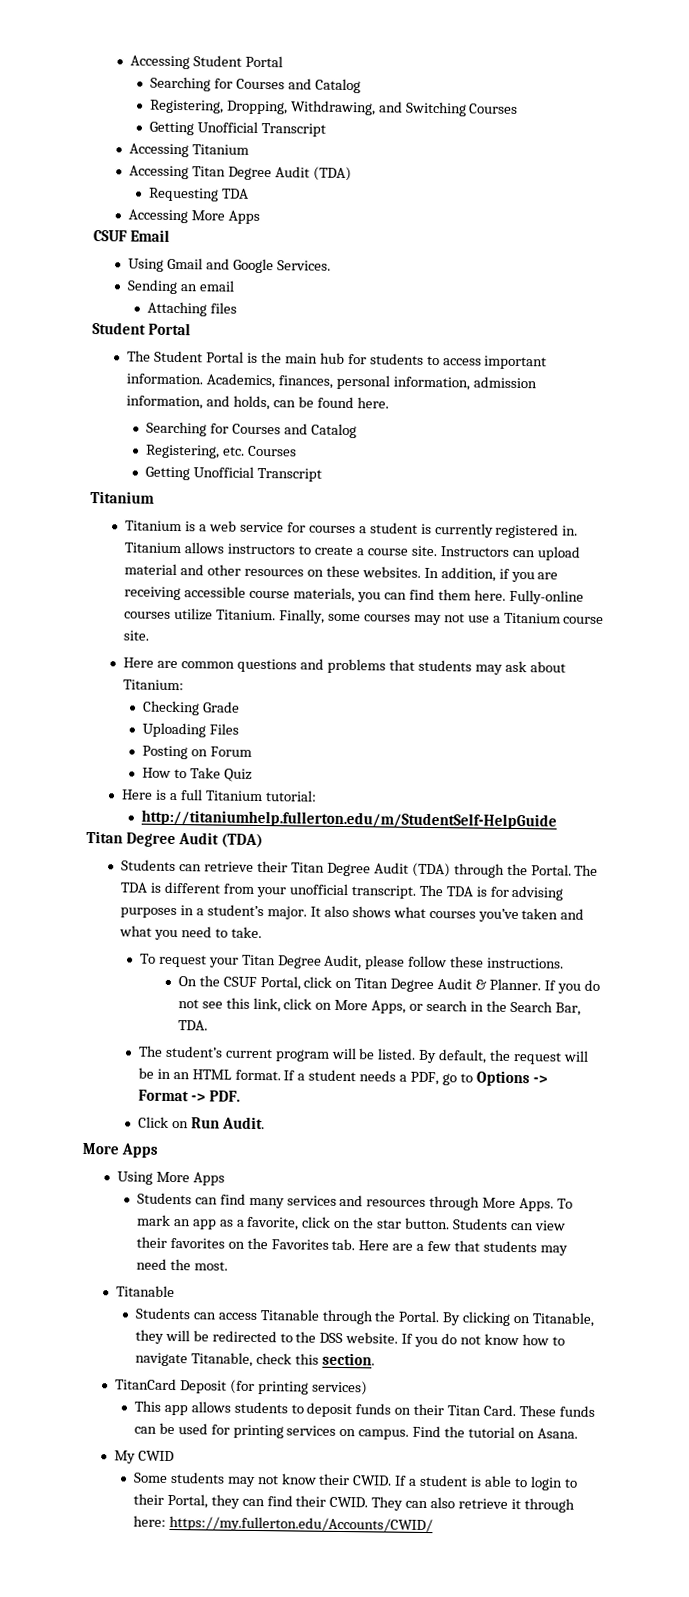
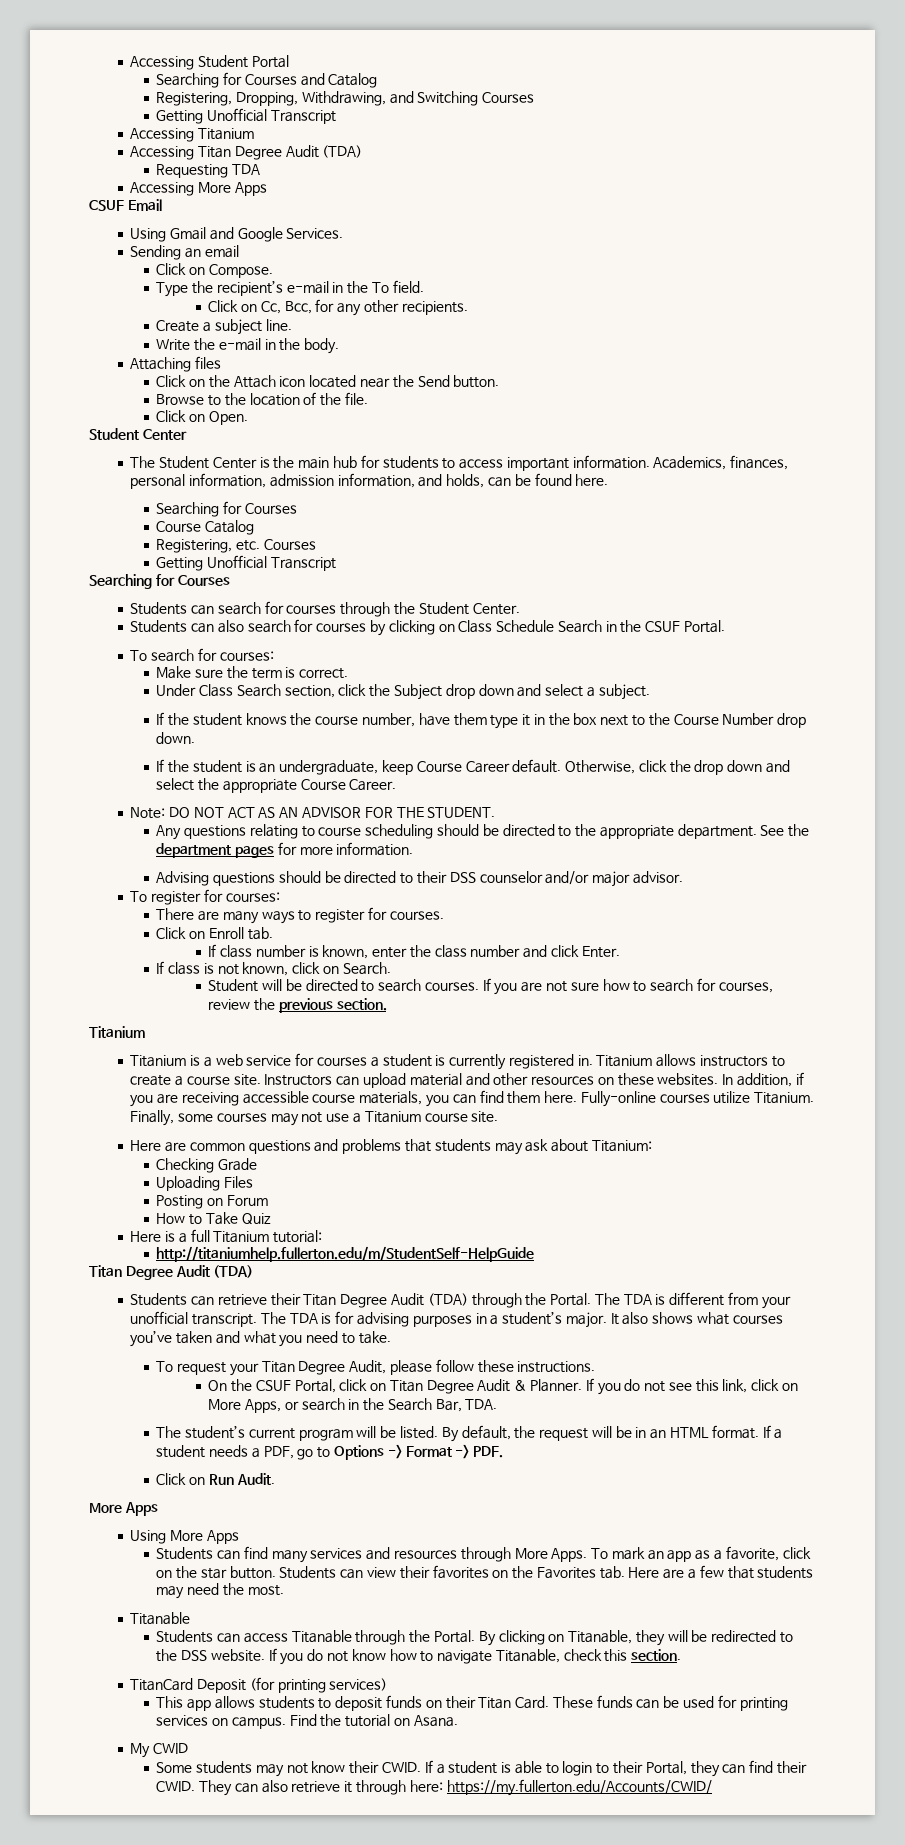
+ Click on Compose.
+ Type the recipient’s e-mail in the To field.
+ Click on Cc, Bcc, for any other recipients.
+ Create a subject line.
+ Write the e-mail in the body.
  Attaching files
- Student Portal
+ Click on the Attach icon located near the Send button.
+ Browse to the location of the file.
+ Click on Open.
+ Student Center
- The Student Portal is the main hub for students to access important information.
+ The Student Center is the main hub for students to access important information.
  Academics, finances, personal information, admission information, and holds, can be found here.
- Searching for Courses and Catalog
+ Searching for Courses
+ Course Catalog
  Registering, etc. Courses
  Getting Unofficial Transcript
+ Searching for Courses
+ Students can search for courses through the Student Center.
+ Students can also search for courses by clicking on Class Schedule Search in the CSUF Portal.
+ To search for courses:
+ Make sure the term is correct.
+ Under Class Search section, click the Subject drop down and select a subject.
+ If the student knows the course number, have them type it in the box next to the Course Number drop down.
+ If the student is an undergraduate, keep Course Career default. Otherwise, click the drop down and select the appropriate Course Career.
+ Note: DO NOT ACT AS AN ADVISOR FOR THE STUDENT.
+ Any questions relating to course scheduling should be directed to the appropriate department. See the department pages for more information.
+ Advising questions should be directed to their DSS counselor and/or major advisor.
+ To register for courses:
+ There are many ways to register for courses.
+ Click on Enroll tab.
+ If class number is known, enter the class number and click Enter.
+ If class is not known, click on Search.
+ Student will be directed to search courses. If you are not sure how to search for courses, review the previous section.

